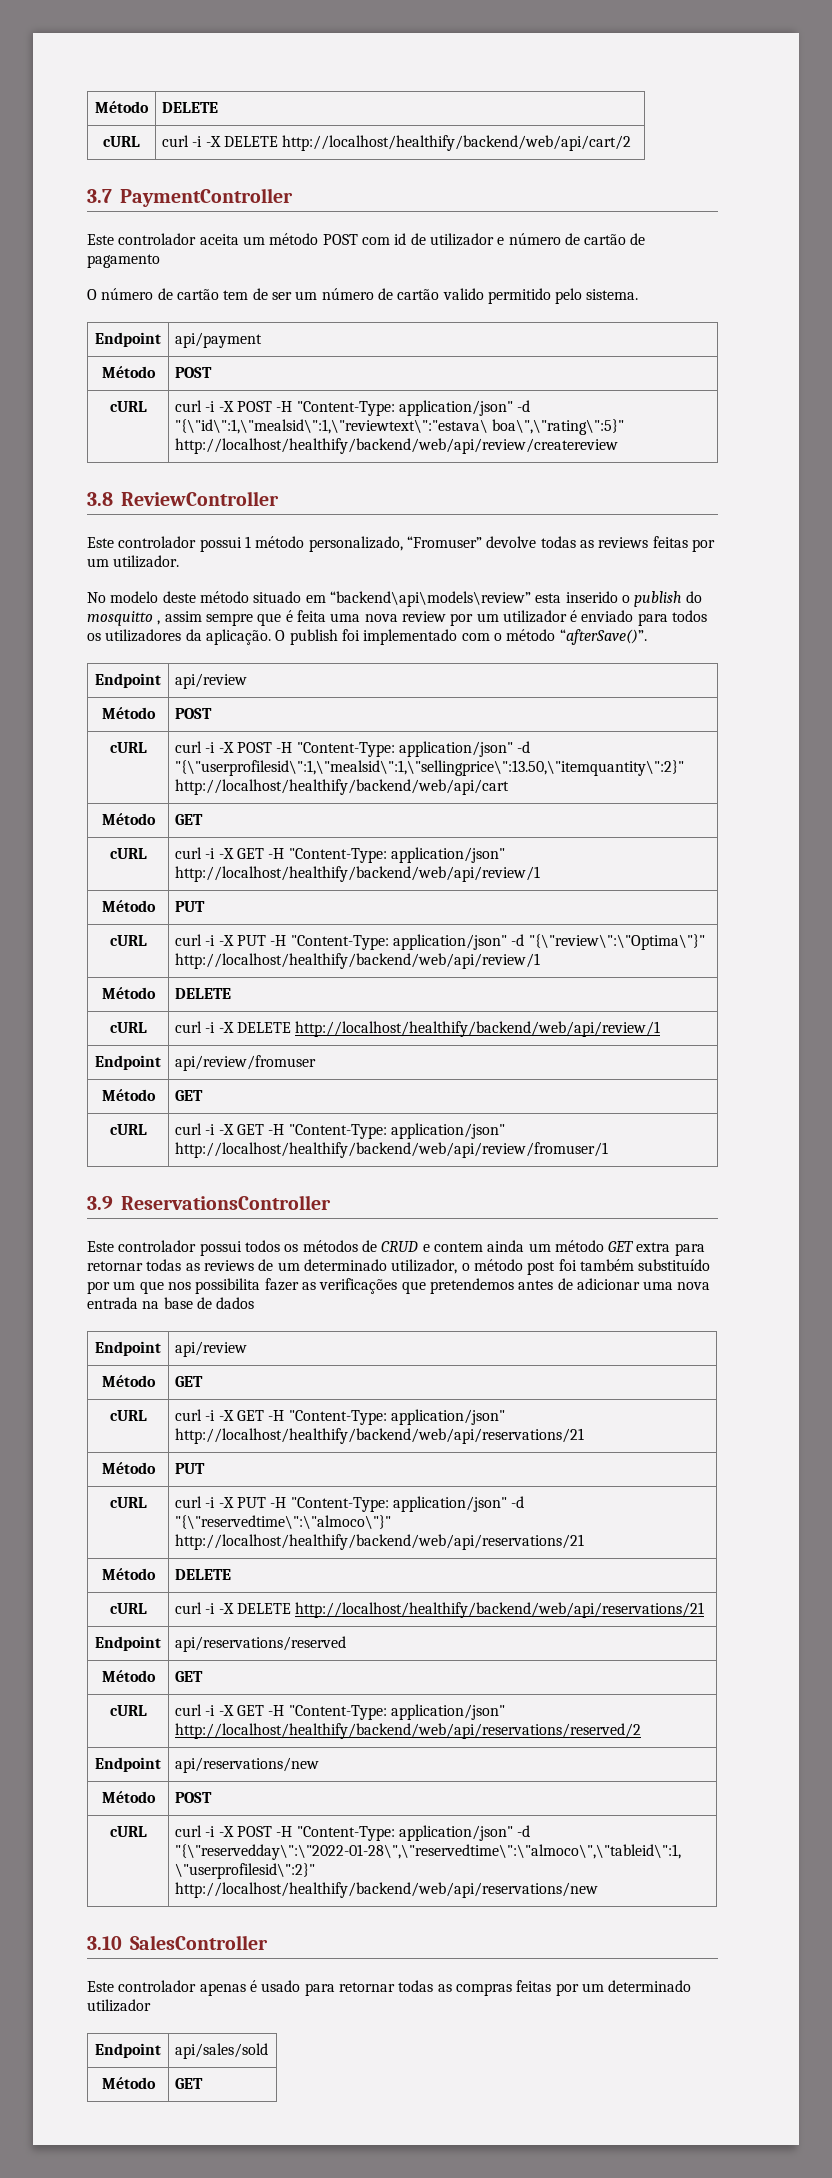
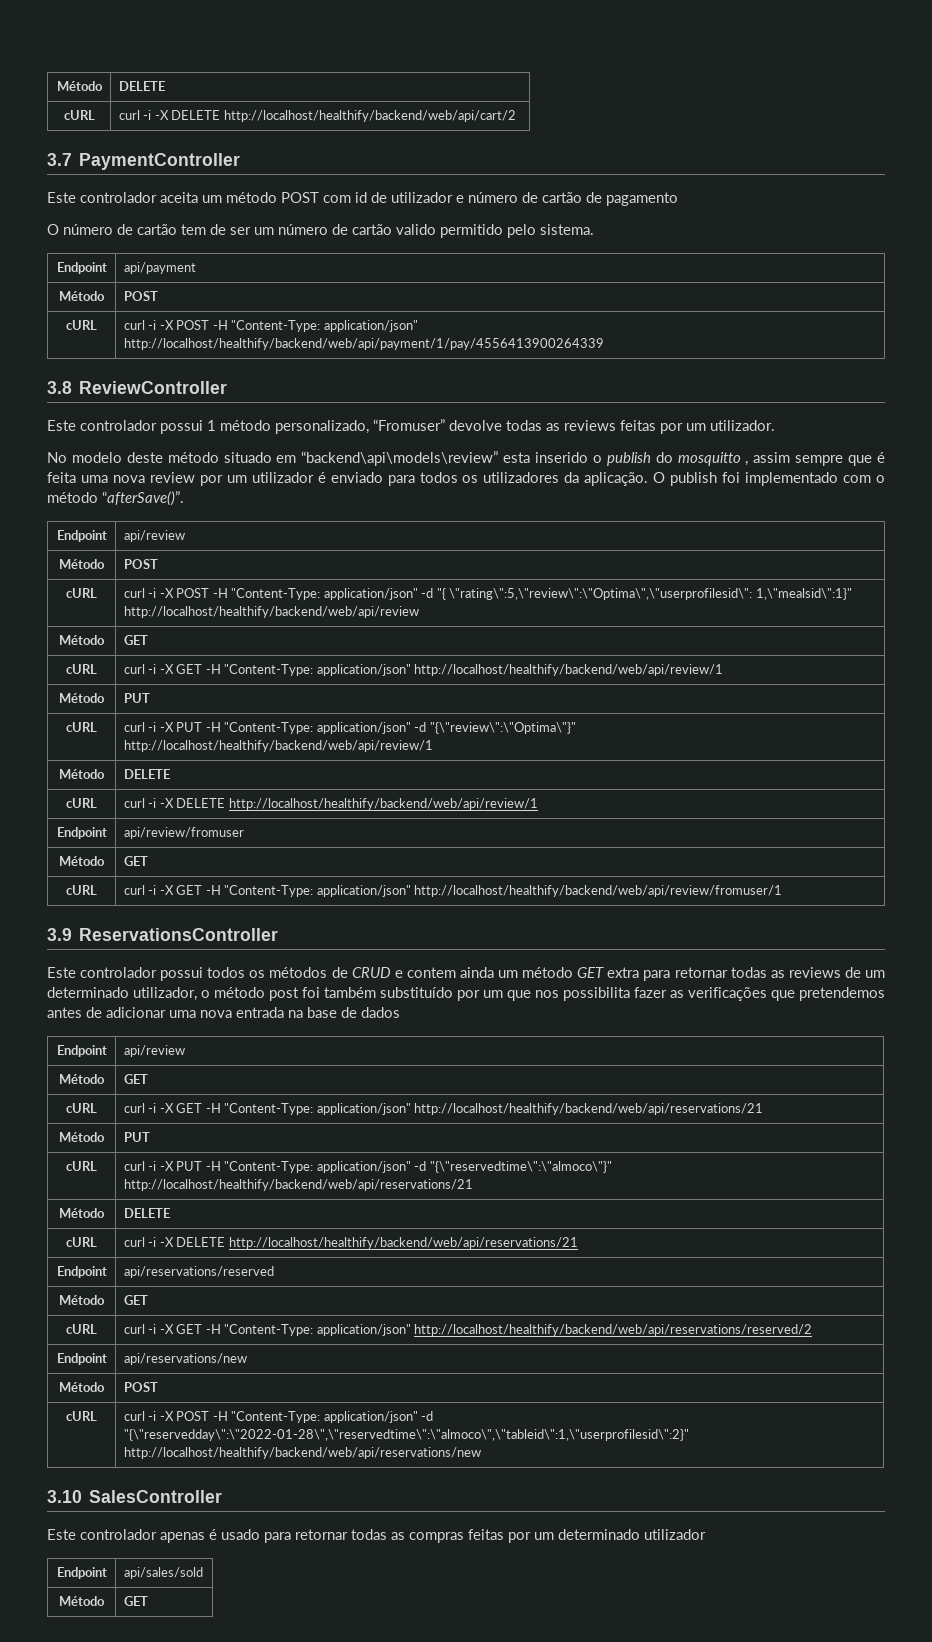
- cURL | curl -i -X POST -H "Content-Type: application/json" -d "{\"id\":1,\"mealsid\":1,\"reviewtext\":"estava\ boa\",\"rating\":5}" http://localhost/healthify/backend/web/api/review/createreview
+ cURL | curl -i -X POST -H "Content-Type: application/json" http://localhost/healthify/backend/web/api/payment/1/pay/4556413900264339
- cURL | curl -i -X POST -H "Content-Type: application/json" -d "{\"userprofilesid\":1,\"mealsid\":1,\"sellingprice\":13.50,\"itemquantity\":2}" http://localhost/healthify/backend/web/api/cart
+ cURL | curl -i -X POST -H "Content-Type: application/json" -d "{ \"rating\":5,\"review\":\"Optima\",\"userprofilesid\": 1,\"mealsid\":1}" http://localhost/healthify/backend/web/api/review

